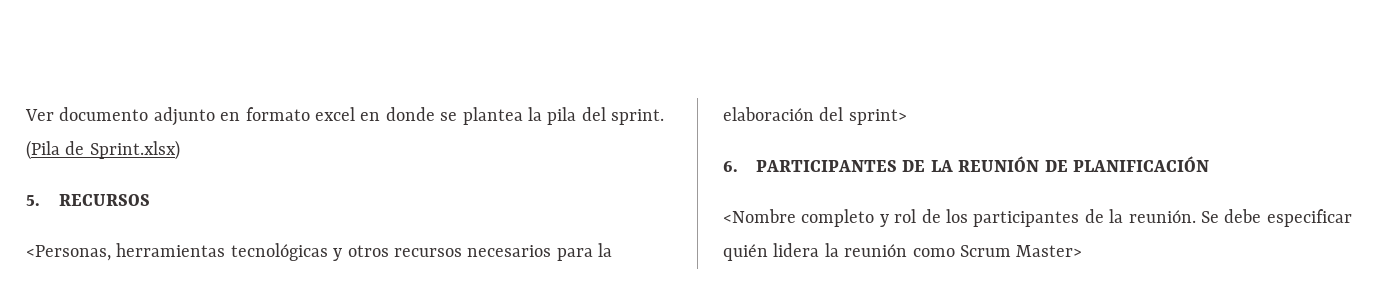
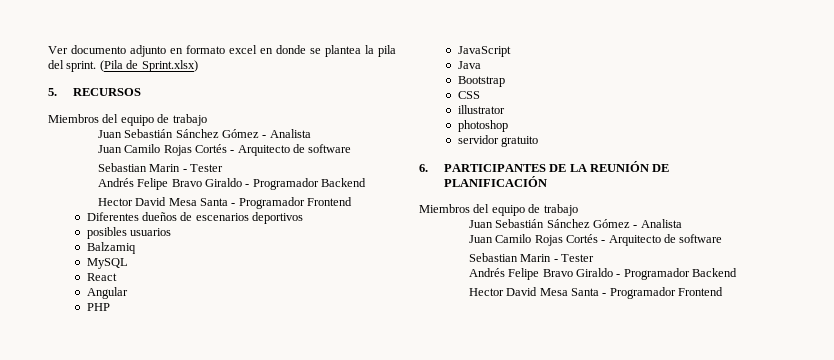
  5. RECURSOS
- <Personas, herramientas tecnológicas y otros recursos necesarios para la elaboración del sprint>
+ Miembros del equipo de trabajo
+ Juan Sebastián Sánchez Gómez - Analista
+ Juan Camilo Rojas Cortés - Arquitecto de software
+ Sebastian Marin - Tester
+ Andrés Felipe Bravo Giraldo - Programador Backend
+ Hector David Mesa Santa - Programador Frontend
+ Diferentes dueños de escenarios deportivos
+ posibles usuarios
+ Balzamiq
+ MySQL
+ React
+ Angular
+ PHP
+ JavaScript
+ Java
+ Bootstrap
+ CSS
+ illustrator
+ photoshop
+ servidor gratuito
  6. PARTICIPANTES DE LA REUNIÓN DE PLANIFICACIÓN
- <Nombre completo y rol de los participantes de la reunión. Se debe especificar quién lidera la reunión como Scrum Master>
+ Miembros del equipo de trabajo
+ Juan Sebastián Sánchez Gómez - Analista
+ Juan Camilo Rojas Cortés - Arquitecto de software
+ Sebastian Marin - Tester
+ Andrés Felipe Bravo Giraldo - Programador Backend
+ Hector David Mesa Santa - Programador Frontend

